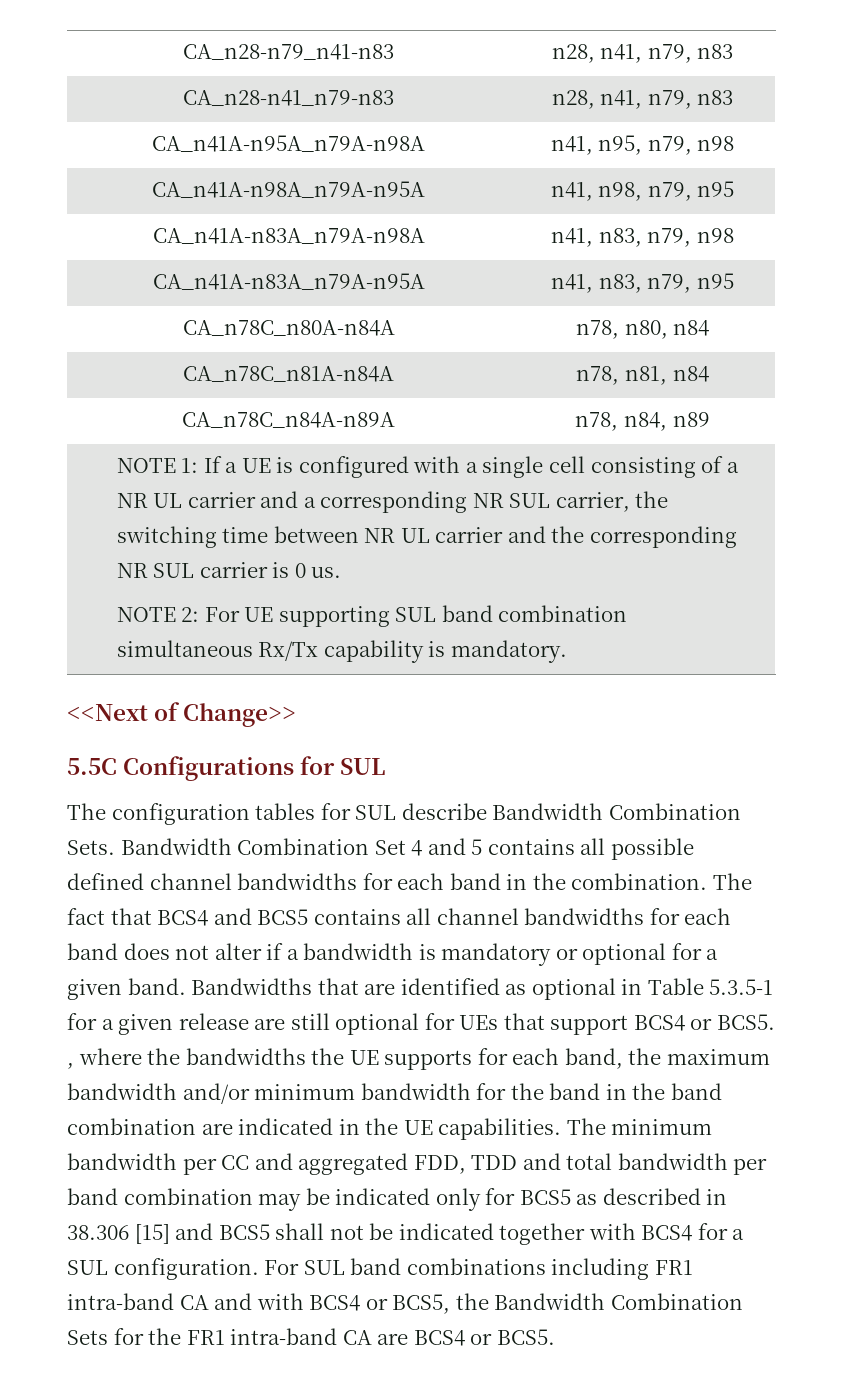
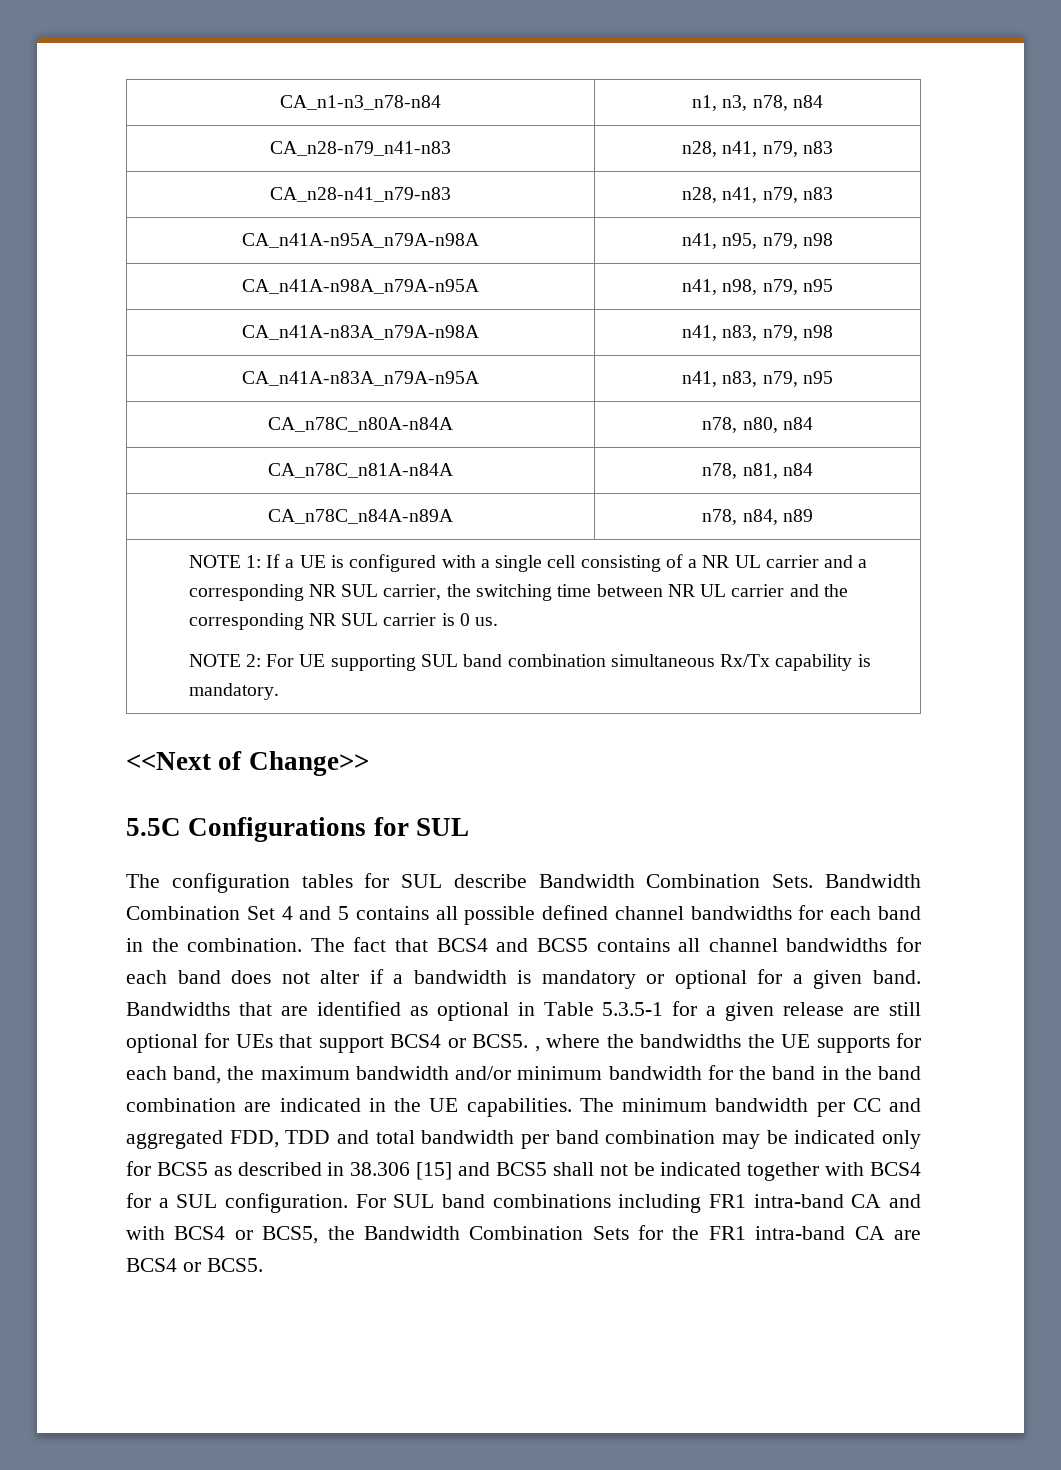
+ CA_n1-n3_n78-n84 | n1, n3, n78, n84

